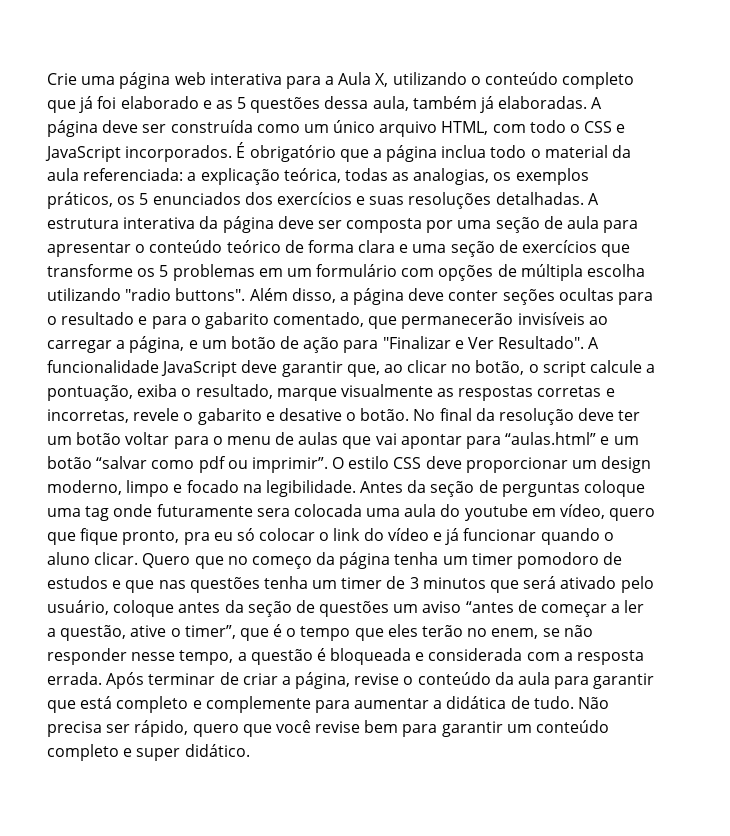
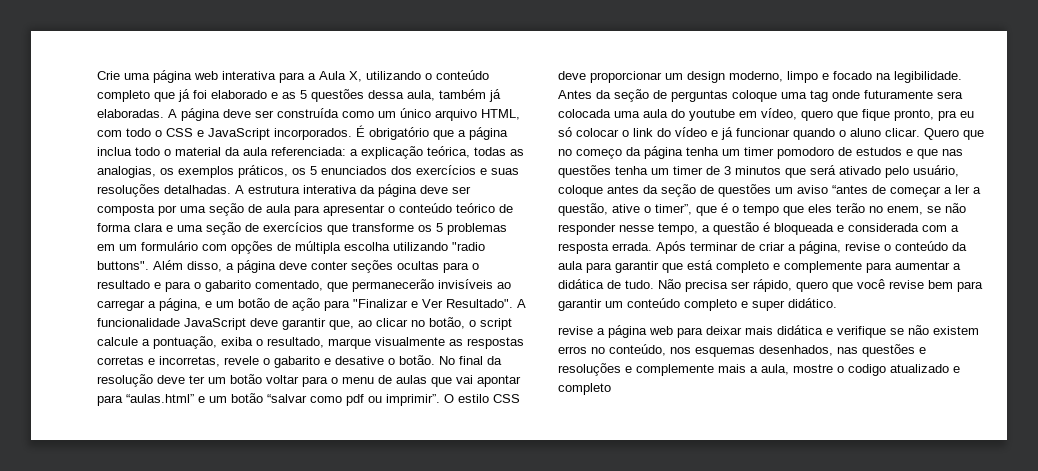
+ revise a página web para deixar mais didática e verifique se não existem erros no conteúdo, nos esquemas desenhados, nas questões e resoluções e complemente mais a aula, mostre o codigo atualizado e completo

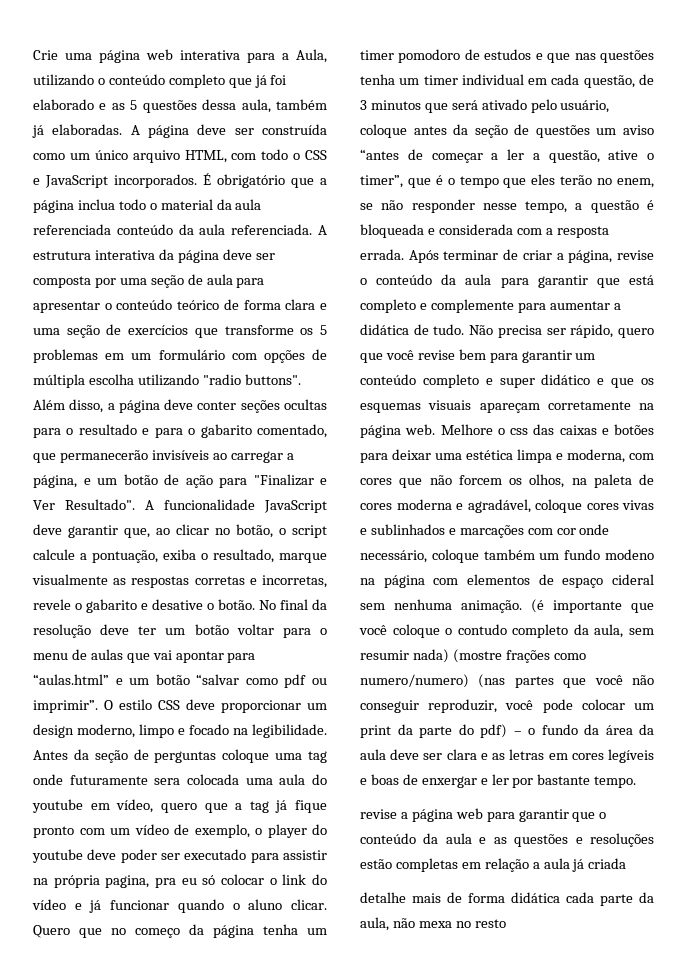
- Crie uma página web interativa para a Aula X, utilizando o conteúdo completo que já foi elaborado e as 5 questões dessa aula, também já elaboradas.
+ Crie uma página web interativa para a Aula, utilizando o conteúdo completo que já foi elaborado e as 5 questões dessa aula, também já elaboradas.
- É obrigatório que a página inclua todo o material da aula referenciada: a explicação teórica, todas as analogias, os exemplos práticos, os 5 enunciados dos exercícios e suas resoluções detalhadas.
+ É obrigatório que a página inclua todo o material da aula referenciada conteúdo da aula referenciada.
- Antes da seção de perguntas coloque uma tag onde futuramente sera colocada uma aula do youtube em vídeo, quero que fique pronto, pra eu só colocar o link do vídeo e já funcionar quando o aluno clicar.
+ Antes da seção de perguntas coloque uma tag onde futuramente sera colocada uma aula do youtube em vídeo, quero que a tag já fique pronto com um vídeo de exemplo, o player do youtube deve poder ser executado para assistir na própria pagina, pra eu só colocar o link do vídeo e já funcionar quando o aluno clicar.
- Quero que no começo da página tenha um timer pomodoro de estudos e que nas questões tenha um timer de 3 minutos que será ativado pelo usuário, coloque antes da seção de questões um aviso “antes de começar a ler a questão, ative o timer”, que é o tempo que eles terão no enem, se não responder nesse tempo, a questão é bloqueada e considerada com a resposta errada.
+ Quero que no começo da página tenha um timer pomodoro de estudos e que nas questões tenha um timer individual em cada questão, de 3 minutos que será ativado pelo usuário, coloque antes da seção de questões um aviso “antes de começar a ler a questão, ative o timer”, que é o tempo que eles terão no enem, se não responder nesse tempo, a questão é bloqueada e considerada com a resposta errada.
- Não precisa ser rápido, quero que você revise bem para garantir um conteúdo completo e super didático.
+ Não precisa ser rápido, quero que você revise bem para garantir um conteúdo completo e super didático e que os esquemas visuais apareçam corretamente na página web. Melhore o css das caixas e botões para deixar uma estética limpa e moderna, com cores que não forcem os olhos, na paleta de cores moderna e agradável, coloque cores vivas e sublinhados e marcações com cor onde necessário, coloque também um fundo modeno na página com elementos de espaço cideral sem nenhuma animação. (é importante que você coloque o contudo completo da aula, sem resumir nada) (mostre frações como numero/numero) (nas partes que você não conseguir reproduzir, você pode colocar um print da parte do pdf) – o fundo da área da aula deve ser clara e as letras em cores legíveis e boas de enxergar e ler por bastante tempo.
- revise a página web para deixar mais didática e verifique se não existem erros no conteúdo, nos esquemas desenhados, nas questões e resoluções e complemente mais a aula, mostre o codigo atualizado e completo
+ revise a página web para garantir que o conteúdo da aula e as questões e resoluções estão completas em relação a aula já criada
+ detalhe mais de forma didática cada parte da aula, não mexa no resto

